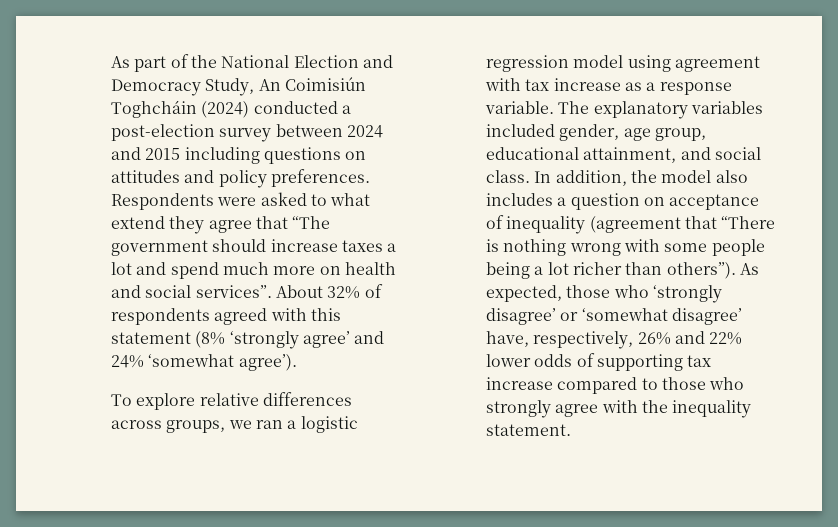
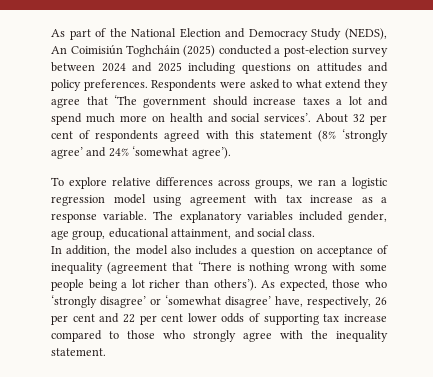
- As part of the National Election and Democracy Study, An Coimisiún Toghcháin (2024) conducted a post-election survey between 2024 and 2015 including questions on attitudes and policy preferences.
+ As part of the National Election and Democracy Study (NEDS), An Coimisiún Toghcháin (2025) conducted a post-election survey between 2024 and 2025 including questions on attitudes and policy preferences.
- Respondents were asked to what extend they agree that “The government should increase taxes a lot and spend much more on health and social services”. About 32% of respondents agreed with this statement (8% ‘strongly agree’ and 24% ‘somewhat agree’).
+ Respondents were asked to what extend they agree that ‘The government should increase taxes a lot and spend much more on health and social services’. About 32 per cent of respondents agreed with this statement (8% ‘strongly agree’ and 24% ‘somewhat agree’).
- The explanatory variables included gender, age group, educational attainment, and social class. In addition, the model also includes a question on acceptance of inequality (agreement that “There is nothing wrong with some people being a lot richer than others”).
+ The explanatory variables included gender, age group, educational attainment, and social class.
+ In addition, the model also includes a question on acceptance of inequality (agreement that ‘There is nothing wrong with some people being a lot richer than others’).
- As expected, those who ‘strongly disagree’ or ‘somewhat disagree’ have, respectively, 26% and 22% lower odds of supporting tax increase compared to those who strongly agree with the inequality statement.
+ As expected, those who ‘strongly disagree’ or ‘somewhat disagree’ have, respectively, 26 per cent and 22 per cent lower odds of supporting tax increase compared to those who strongly agree with the inequality statement.

